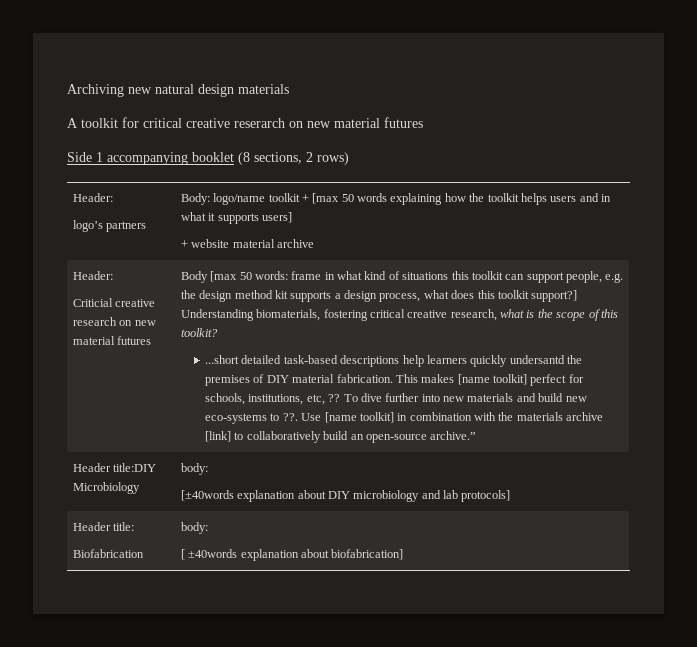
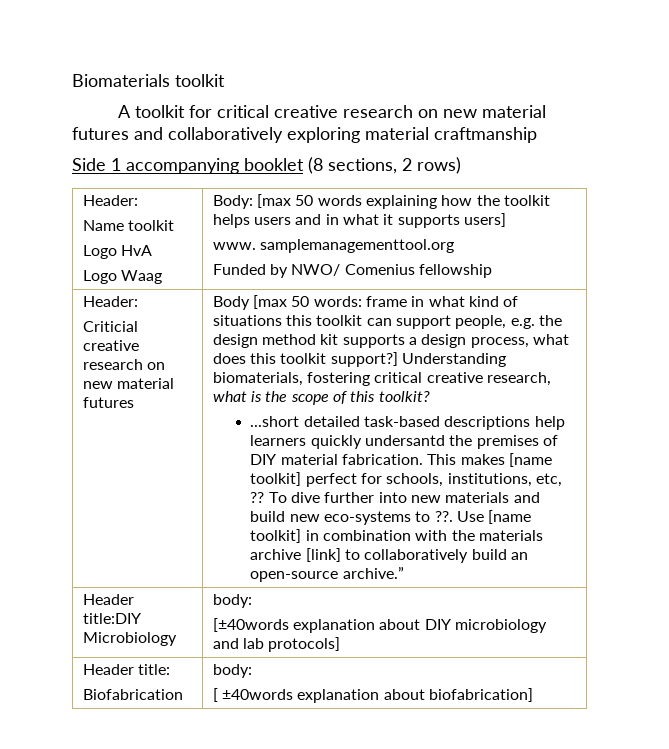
- Archiving new natural design materials
+ Biomaterials toolkit
- A toolkit for critical creative reserarch on new material futures
+ A toolkit for critical creative research on new material futures and collaboratively exploring material craftmanship
  Side 1 accompanying booklet (8 sections, 2 rows)
  Header:
- logo’s partners | Body: logo/name toolkit + [max 50 words explaining how the toolkit helps users and in what it supports users]
- + website material archive
+ Name toolkit
+ Logo HvA
+ Logo Waag | Body: [max 50 words explaining how the toolkit helps users and in what it supports users]
+ www. samplemanagementtool.org
+ Funded by NWO/ Comenius fellowship

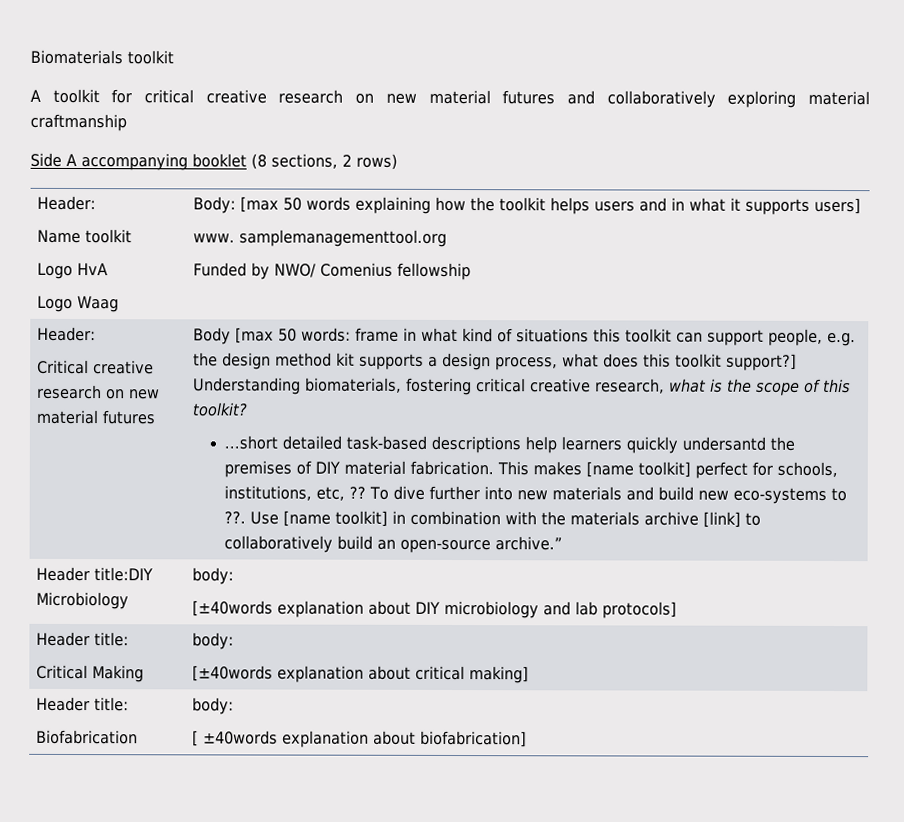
- Side 1 accompanying booklet (8 sections, 2 rows)
+ Side A accompanying booklet (8 sections, 2 rows)
- Criticial creative research on new material futures
+ Critical creative research on new material futures
  Header title:DIY Microbiology | body:
  [±40words explanation about DIY microbiology and lab protocols]
+ Header title:
+ Critical Making | body:
+ [±40words explanation about critical making]

